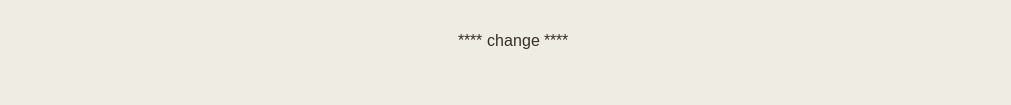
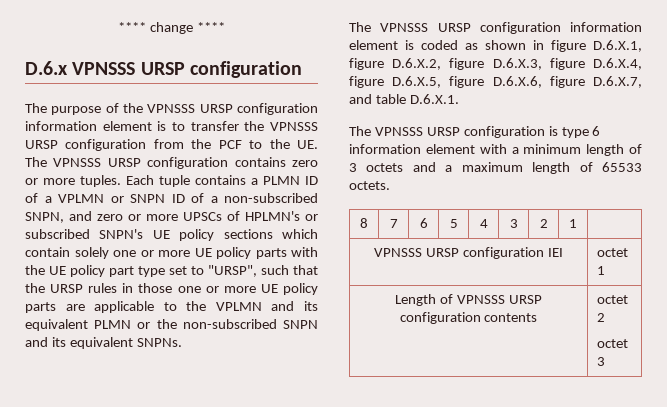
+ D.6.x VPNSSS URSP configuration
+ The purpose of the VPNSSS URSP configuration information element is to transfer the VPNSSS URSP configuration from the PCF to the UE. The VPNSSS URSP configuration contains zero or more tuples. Each tuple contains a PLMN ID of a VPLMN or SNPN ID of a non-subscribed SNPN, and zero or more UPSCs of HPLMN's or subscribed SNPN's UE policy sections which contain solely one or more UE policy parts with the UE policy part type set to "URSP", such that the URSP rules in those one or more UE policy parts are applicable to the VPLMN and its equivalent PLMN or the non-subscribed SNPN and its equivalent SNPNs.
+ The VPNSSS URSP configuration information element is coded as shown in figure D.6.X.1, figure D.6.X.2, figure D.6.X.3, figure D.6.X.4, figure D.6.X.5, figure D.6.X.6, figure D.6.X.7, and table D.6.X.1.
+ The VPNSSS URSP configuration is type 6 information element with a minimum length of 3 octets and a maximum length of 65533 octets.
+ 8 | 7 | 6 | 5 | 4 | 3 | 2 | 1 |
+ VPNSSS URSP configuration IEI | octet 1
+ Length of VPNSSS URSP configuration contents | octet 2
+ octet 3

